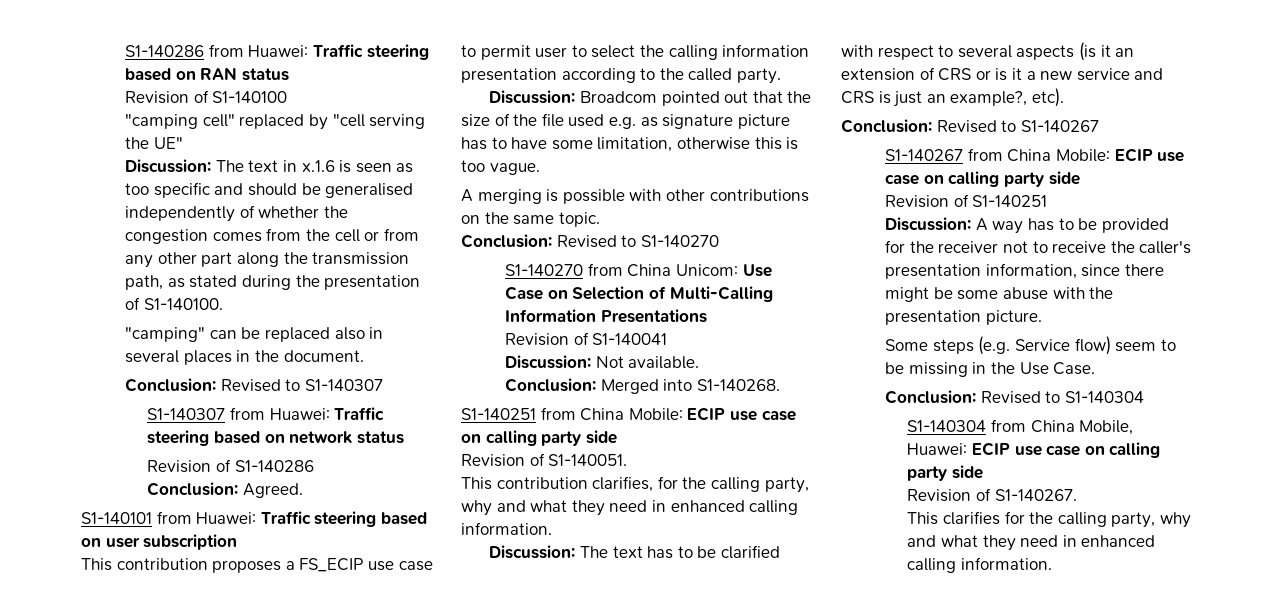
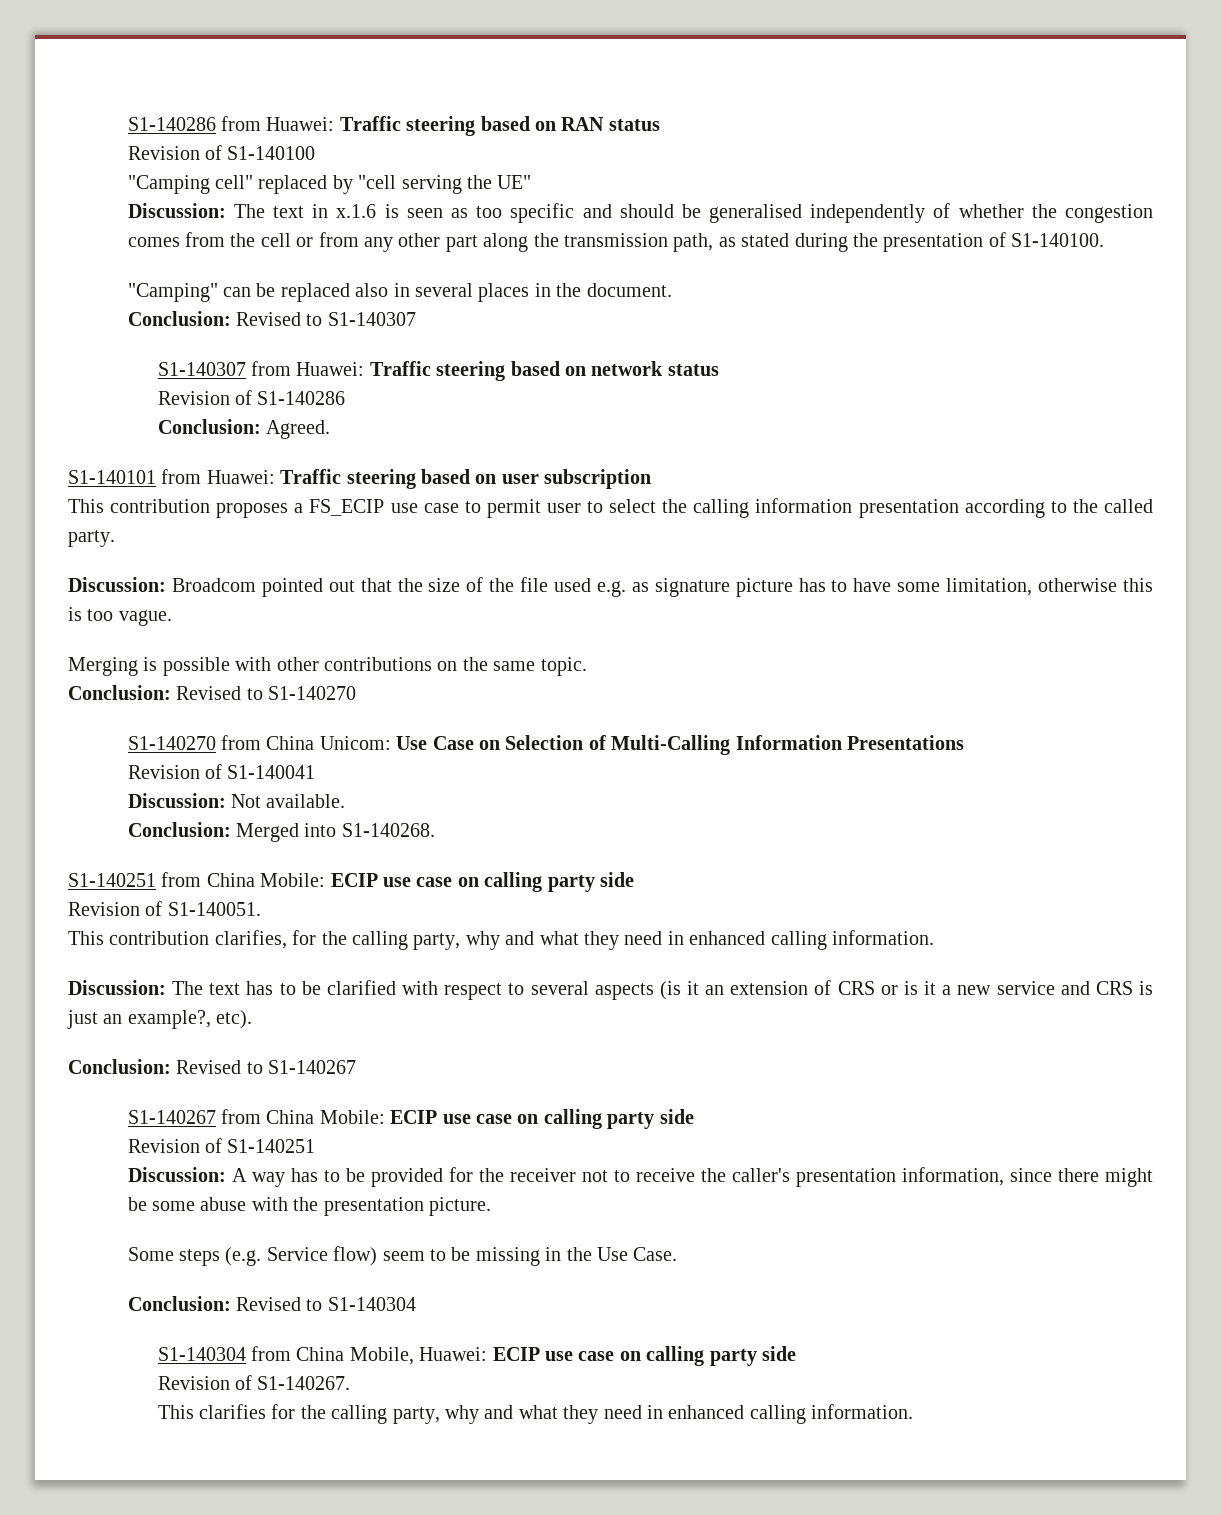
- "camping cell" replaced by "cell serving the UE"
+ "Camping cell" replaced by "cell serving the UE"
- "camping" can be replaced also in several places in the document.
+ "Camping" can be replaced also in several places in the document.
- A merging is possible with other contributions on the same topic.
+ Merging is possible with other contributions on the same topic.

